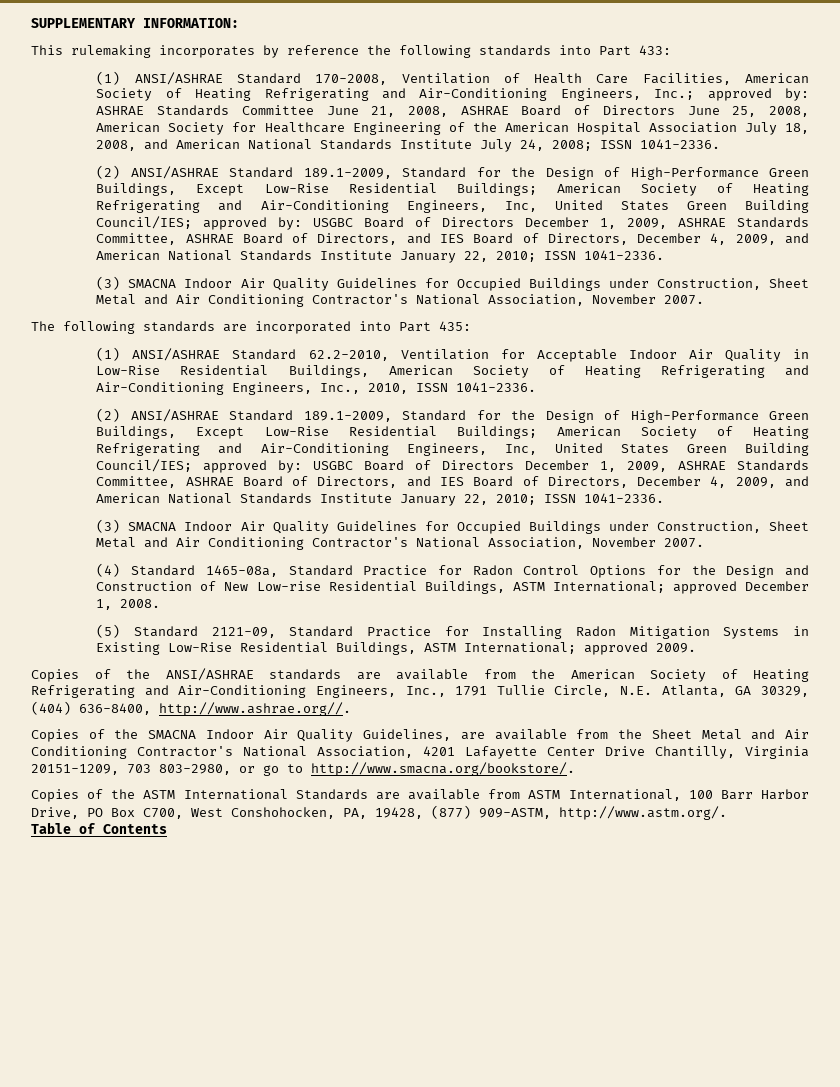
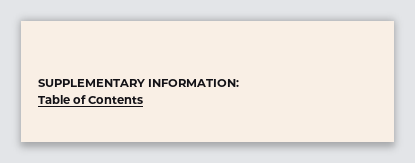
- This rulemaking incorporates by reference the following standards into Part 433:
- (1) ANSI/ASHRAE Standard 170-2008, Ventilation of Health Care Facilities, American Society of Heating Refrigerating and Air-Conditioning Engineers, Inc.; approved by: ASHRAE Standards Committee June 21, 2008, ASHRAE Board of Directors June 25, 2008, American Society for Healthcare Engineering of the American Hospital Association July 18, 2008, and American National Standards Institute July 24, 2008; ISSN 1041-2336.
- (2) ANSI/ASHRAE Standard 189.1-2009, Standard for the Design of High-Performance Green Buildings, Except Low-Rise Residential Buildings; American Society of Heating Refrigerating and Air-Conditioning Engineers, Inc, United States Green Building Council/IES; approved by: USGBC Board of Directors December 1, 2009, ASHRAE Standards Committee, ASHRAE Board of Directors, and IES Board of Directors, December 4, 2009, and American National Standards Institute January 22, 2010; ISSN 1041-2336.
- (3) SMACNA Indoor Air Quality Guidelines for Occupied Buildings under Construction, Sheet Metal and Air Conditioning Contractor's National Association, November 2007.
- The following standards are incorporated into Part 435:
- (1) ANSI/ASHRAE Standard 62.2-2010, Ventilation for Acceptable Indoor Air Quality in Low-Rise Residential Buildings, American Society of Heating Refrigerating and Air-Conditioning Engineers, Inc., 2010, ISSN 1041-2336.
- (2) ANSI/ASHRAE Standard 189.1-2009, Standard for the Design of High-Performance Green Buildings, Except Low-Rise Residential Buildings; American Society of Heating Refrigerating and Air-Conditioning Engineers, Inc, United States Green Building Council/IES; approved by: USGBC Board of Directors December 1, 2009, ASHRAE Standards Committee, ASHRAE Board of Directors, and IES Board of Directors, December 4, 2009, and American National Standards Institute January 22, 2010; ISSN 1041-2336.
- (3) SMACNA Indoor Air Quality Guidelines for Occupied Buildings under Construction, Sheet Metal and Air Conditioning Contractor's National Association, November 2007.
- (4) Standard 1465-08a, Standard Practice for Radon Control Options for the Design and Construction of New Low-rise Residential Buildings, ASTM International; approved December 1, 2008.
- (5) Standard 2121-09, Standard Practice for Installing Radon Mitigation Systems in Existing Low-Rise Residential Buildings, ASTM International; approved 2009.
- Copies of the ANSI/ASHRAE standards are available from the American Society of Heating Refrigerating and Air-Conditioning Engineers, Inc., 1791 Tullie Circle, N.E. Atlanta, GA 30329, (404) 636-8400, http://www.ashrae.org//.
- Copies of the SMACNA Indoor Air Quality Guidelines, are available from the Sheet Metal and Air Conditioning Contractor's National Association, 4201 Lafayette Center Drive Chantilly, Virginia 20151-1209, 703 803-2980, or go to http://www.smacna.org/bookstore/.
- Copies of the ASTM International Standards are available from ASTM International, 100 Barr Harbor Drive, PO Box C700, West Conshohocken, PA, 19428, (877) 909-ASTM, http://www.astm.org/.

